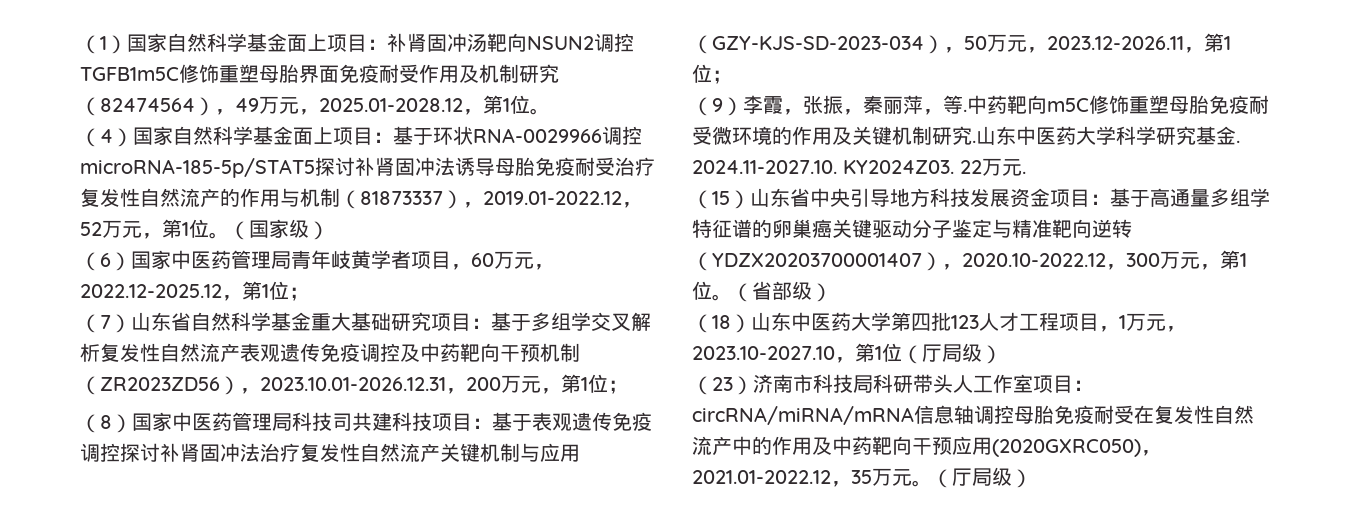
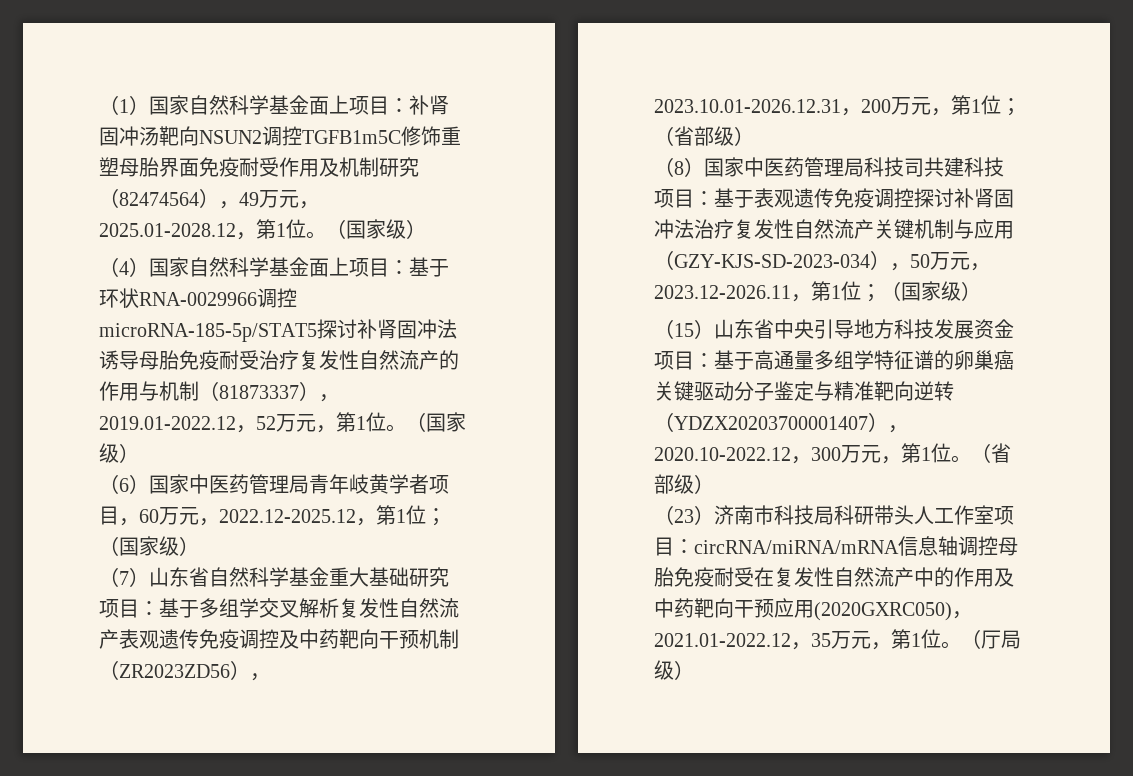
- （1）国家自然科学基金面上项目：补肾固冲汤靶向NSUN2调控TGFB1m5C修饰重塑母胎界面免疫耐受作用及机制研究（82474564），49万元，2025.01-2028.12，第1位。
+ （1）国家自然科学基金面上项目：补肾固冲汤靶向NSUN2调控TGFB1m5C修饰重塑母胎界面免疫耐受作用及机制研究（82474564），49万元，2025.01-2028.12，第1位。（国家级）
- （6）国家中医药管理局青年岐黄学者项目，60万元，2022.12-2025.12，第1位；
+ （6）国家中医药管理局青年岐黄学者项目，60万元，2022.12-2025.12，第1位；（国家级）
- （7）山东省自然科学基金重大基础研究项目：基于多组学交叉解析复发性自然流产表观遗传免疫调控及中药靶向干预机制（ZR2023ZD56），2023.10.01-2026.12.31，200万元，第1位；
+ （7）山东省自然科学基金重大基础研究项目：基于多组学交叉解析复发性自然流产表观遗传免疫调控及中药靶向干预机制（ZR2023ZD56），2023.10.01-2026.12.31，200万元，第1位；（省部级）
- （8）国家中医药管理局科技司共建科技项目：基于表观遗传免疫调控探讨补肾固冲法治疗复发性自然流产关键机制与应用（GZY-KJS-SD-2023-034），50万元，2023.12-2026.11，第1位；
- （9）李霞，张振，秦丽萍，等.中药靶向m5C修饰重塑母胎免疫耐受微环境的作用及关键机制研究.山东中医药大学科学研究基金. 2024.11-2027.10. KY2024Z03. 22万元.
+ （8）国家中医药管理局科技司共建科技项目：基于表观遗传免疫调控探讨补肾固冲法治疗复发性自然流产关键机制与应用（GZY-KJS-SD-2023-034），50万元，2023.12-2026.11，第1位；（国家级）
- （18）山东中医药大学第四批123人才工程项目，1万元，2023.10-2027.10，第1位（厅局级）
- （23）济南市科技局科研带头人工作室项目：circRNA/miRNA/mRNA信息轴调控母胎免疫耐受在复发性自然流产中的作用及中药靶向干预应用(2020GXRC050)，2021.01-2022.12，35万元。
+ （23）济南市科技局科研带头人工作室项目：circRNA/miRNA/mRNA信息轴调控母胎免疫耐受在复发性自然流产中的作用及中药靶向干预应用(2020GXRC050)，2021.01-2022.12，35万元，第1位。

